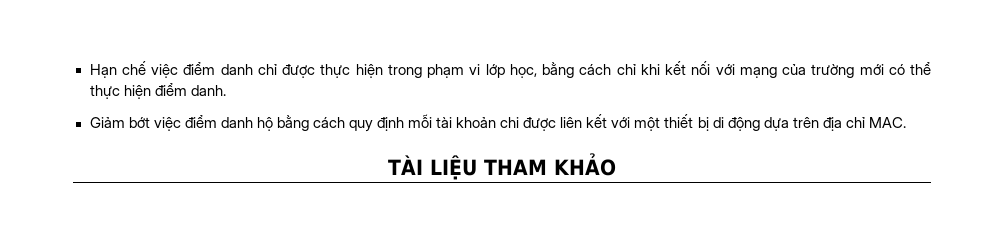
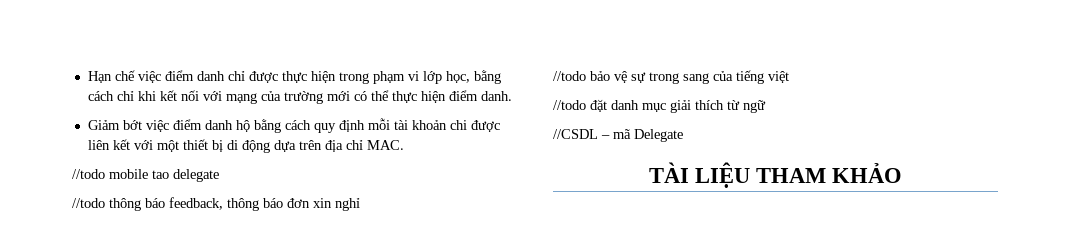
+ //todo mobile tao delegate
+ //todo thông báo feedback, thông báo đơn xin nghỉ
+ //todo bảo vệ sự trong sang của tiếng việt
+ //todo đặt danh mục giải thích từ ngữ
+ //CSDL – mã Delegate

